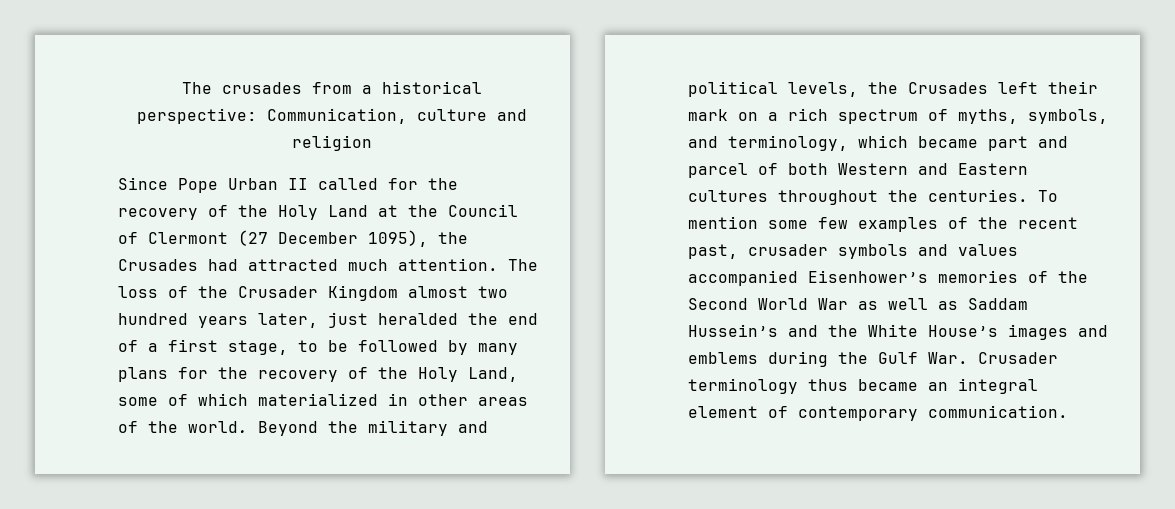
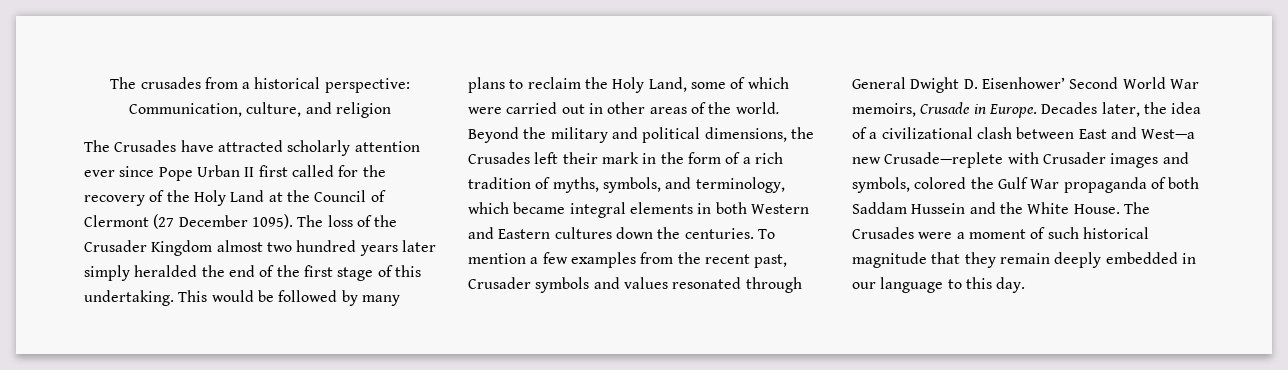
- The crusades from a historical perspective: Communication, culture and religion
+ The crusades from a historical perspective: Communication, culture, and religion
- Since Pope Urban II called for the recovery of the Holy Land at the Council of Clermont (27 December 1095), the Crusades had attracted much attention.
+ The Crusades have attracted scholarly attention ever since Pope Urban II first called for the recovery of the Holy Land at the Council of Clermont (27 December 1095).
- The loss of the Crusader Kingdom almost two hundred years later, just heralded the end of a first stage, to be followed by many plans for the recovery of the Holy Land, some of which materialized in other areas of the world.
+ The loss of the Crusader Kingdom almost two hundred years later simply heralded the end of the first stage of this undertaking. This would be followed by many plans to reclaim the Holy Land, some of which were carried out in other areas of the world.
- Beyond the military and political levels, the Crusades left their mark on a rich spectrum of myths, symbols, and terminology, which became part and parcel of both Western and Eastern cultures throughout the centuries.
+ Beyond the military and political dimensions, the Crusades left their mark in the form of a rich tradition of myths, symbols, and terminology, which became integral elements in both Western and Eastern cultures down the centuries.
- To mention some few examples of the recent past, crusader symbols and values accompanied Eisenhower’s memories of the Second World War as well as Saddam Hussein’s and the White House’s images and emblems during the Gulf War. Crusader terminology thus became an integral element of contemporary communication.
+ To mention a few examples from the recent past, Crusader symbols and values resonated through General Dwight D. Eisenhower’ Second World War memoirs, Crusade in Europe. Decades later, the idea of a civilizational clash between East and West—a new Crusade—replete with Crusader images and symbols, colored the Gulf War propaganda of both Saddam Hussein and the White House. The Crusades were a moment of such historical magnitude that they remain deeply embedded in our language to this day.

